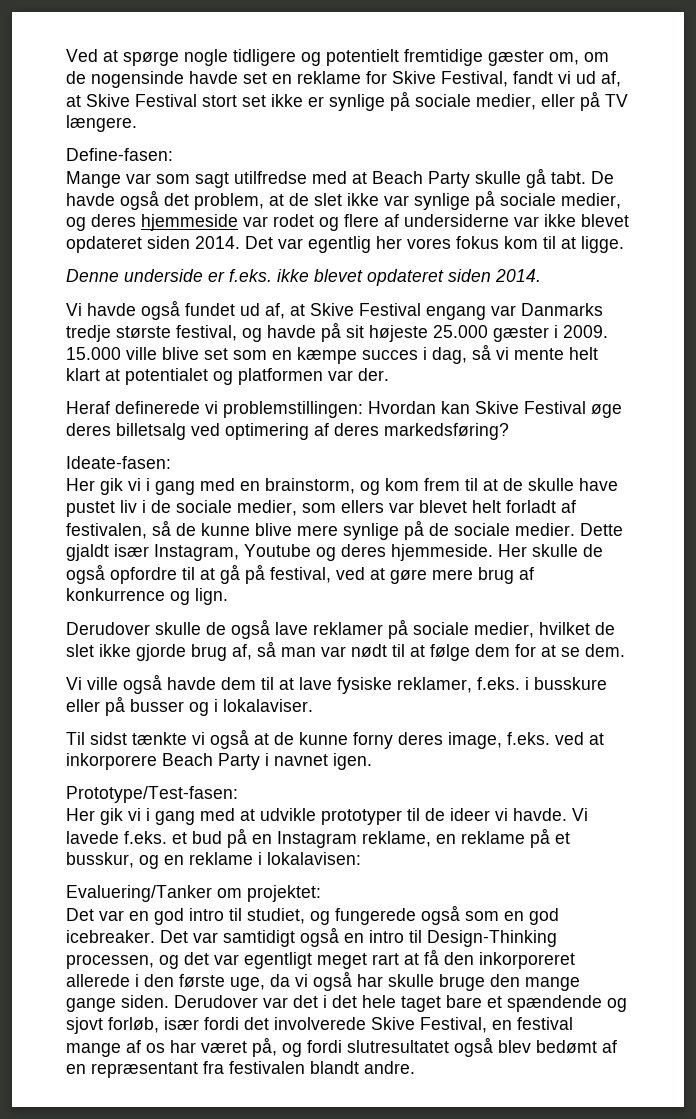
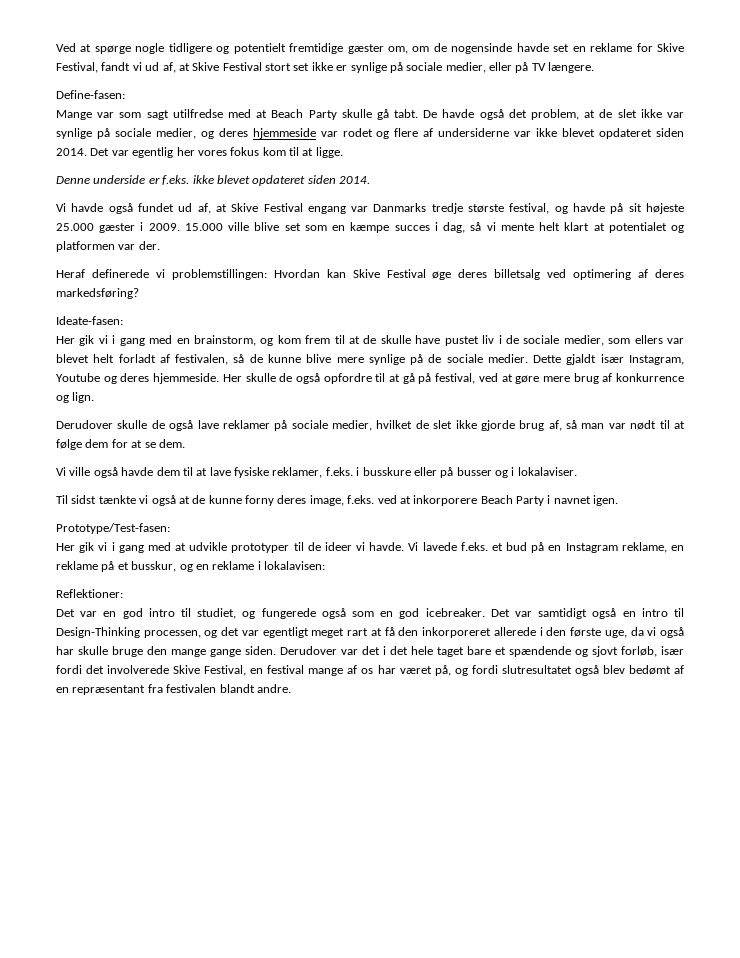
- Evaluering/Tanker om projektet:
+ Reflektioner:

